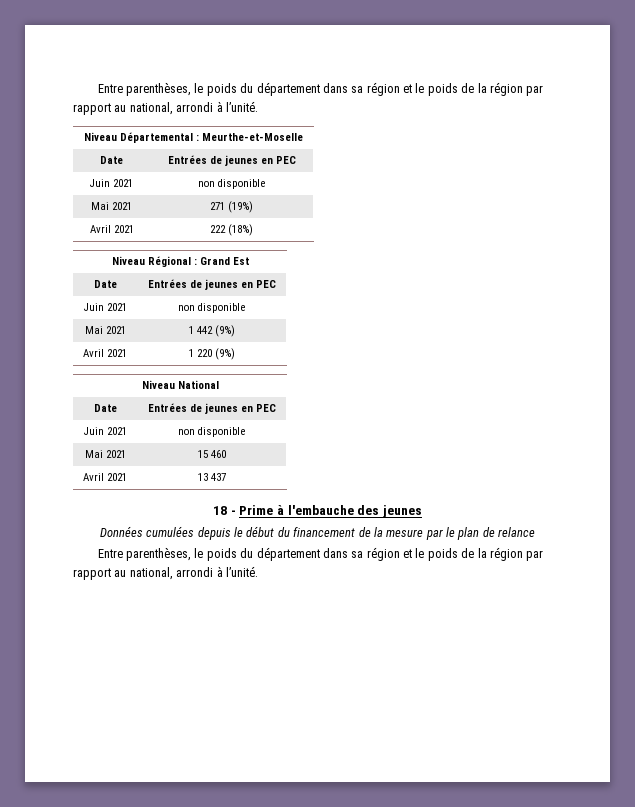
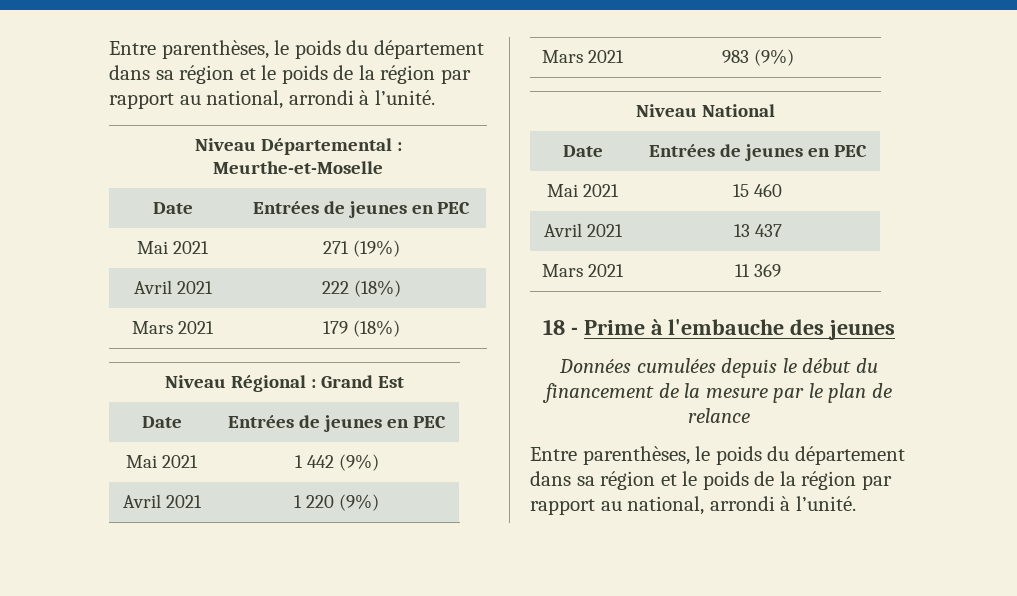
  Niveau Départemental : Meurthe-et-Moselle
  Date | Entrées de jeunes en PEC
- Juin 2021 | non disponible
+ Mars 2021 | 179 (18%)
  Niveau Régional : Grand Est
  Date | Entrées de jeunes en PEC
- Juin 2021 | non disponible
+ Mars 2021 | 983 (9%)
  Niveau National
  Date | Entrées de jeunes en PEC
- Juin 2021 | non disponible
+ Mars 2021 | 11 369

